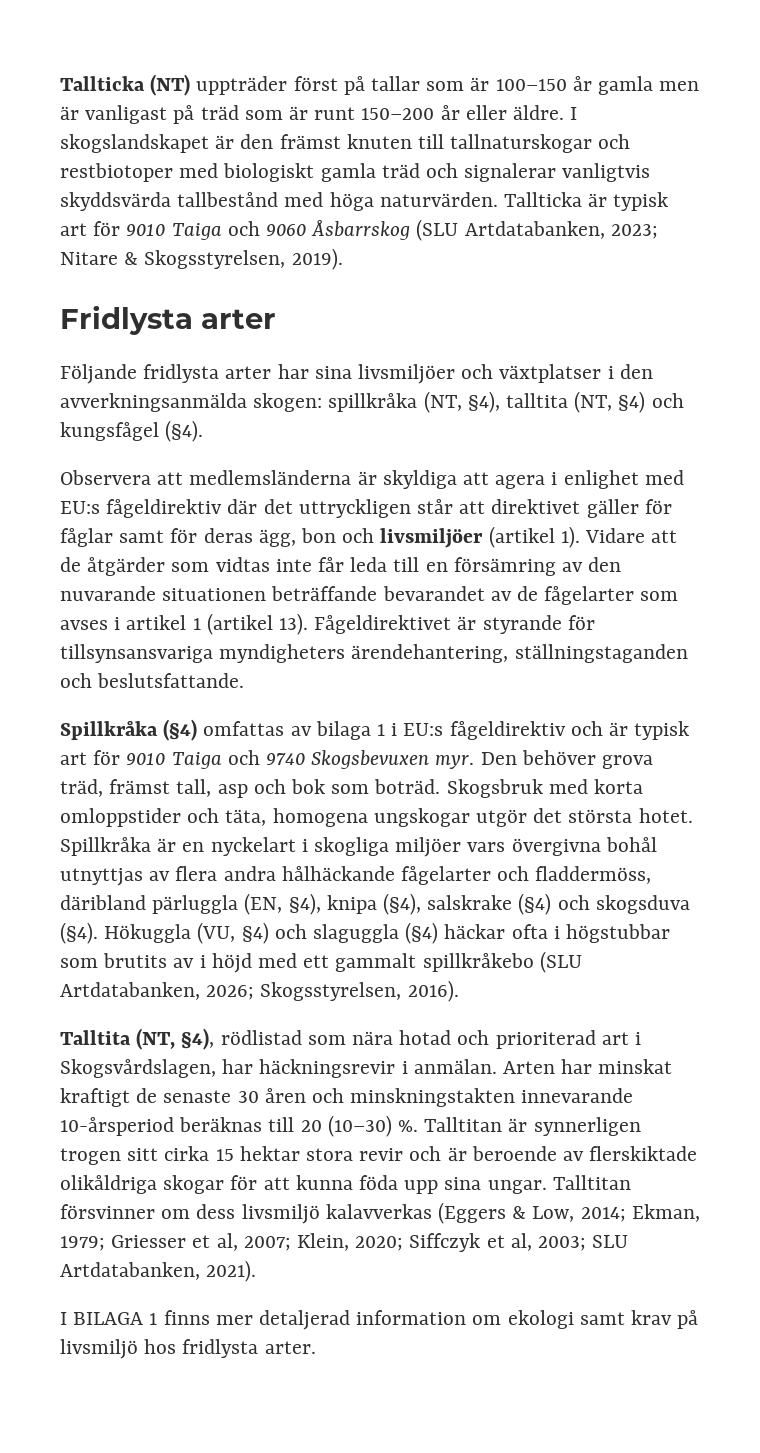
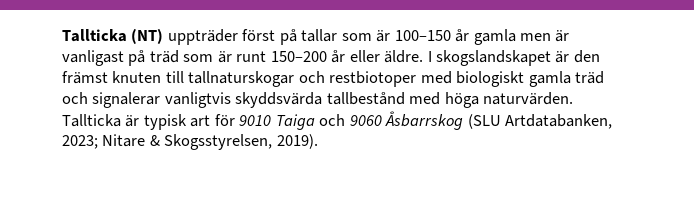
- Fridlysta arter
- Följande fridlysta arter har sina livsmiljöer och växtplatser i den avverkningsanmälda skogen: spillkråka (NT, §4), talltita (NT, §4) och kungsfågel (§4).
- Observera att medlemsländerna är skyldiga att agera i enlighet med EU:s fågeldirektiv där det uttryckligen står att direktivet gäller för fåglar samt för deras ägg, bon och livsmiljöer (artikel 1). Vidare att de åtgärder som vidtas inte får leda till en försämring av den nuvarande situationen beträffande bevarandet av de fågelarter som avses i artikel 1 (artikel 13). Fågeldirektivet är styrande för tillsynsansvariga myndigheters ärendehantering, ställningstaganden och beslutsfattande.
- Spillkråka (§4) omfattas av bilaga 1 i EU:s fågeldirektiv och är typisk art för 9010 Taiga och 9740 Skogsbevuxen myr. Den behöver grova träd, främst tall, asp och bok som boträd. Skogsbruk med korta omloppstider och täta, homogena ungskogar utgör det största hotet. Spillkråka är en nyckelart i skogliga miljöer vars övergivna bohål utnyttjas av flera andra hålhäckande fågelarter och fladdermöss, däribland pärluggla (EN, §4), knipa (§4), salskrake (§4) och skogsduva (§4). Hökuggla (VU, §4) och slaguggla (§4) häckar ofta i högstubbar som brutits av i höjd med ett gammalt spillkråkebo (SLU Artdatabanken, 2026; Skogsstyrelsen, 2016).
- Talltita (NT, §4), rödlistad som nära hotad och prioriterad art i Skogsvårdslagen, har häckningsrevir i anmälan. Arten har minskat kraftigt de senaste 30 åren och minskningstakten innevarande 10-årsperiod beräknas till 20 (10–30) %. Talltitan är synnerligen trogen sitt cirka 15 hektar stora revir och är beroende av flerskiktade olikåldriga skogar för att kunna föda upp sina ungar. Talltitan försvinner om dess livsmiljö kalavverkas (Eggers & Low, 2014; Ekman, 1979; Griesser et al, 2007; Klein, 2020; Siffczyk et al, 2003; SLU Artdatabanken, 2021).
- I BILAGA 1 finns mer detaljerad information om ekologi samt krav på livsmiljö hos fridlysta arter.

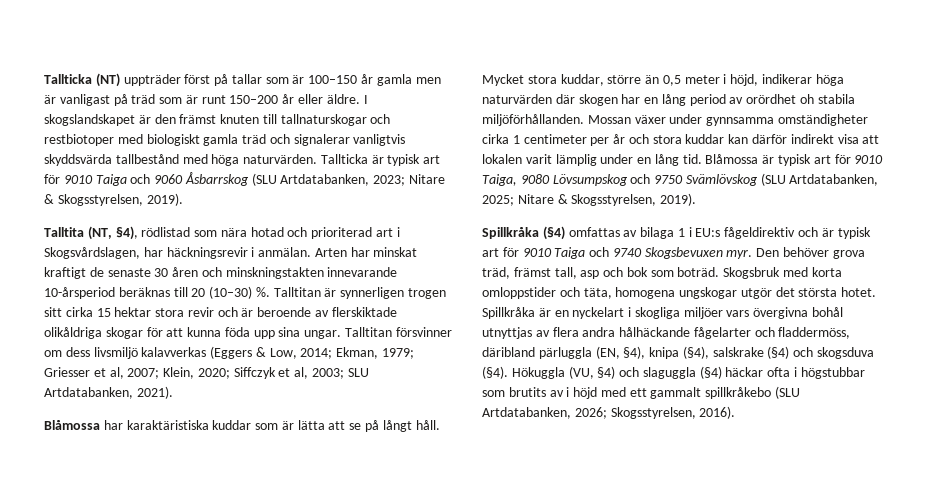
+ Talltita (NT, §4), rödlistad som nära hotad och prioriterad art i Skogsvårdslagen, har häckningsrevir i anmälan. Arten har minskat kraftigt de senaste 30 åren och minskningstakten innevarande 10-årsperiod beräknas till 20 (10–30) %. Talltitan är synnerligen trogen sitt cirka 15 hektar stora revir och är beroende av flerskiktade olikåldriga skogar för att kunna föda upp sina ungar. Talltitan försvinner om dess livsmiljö kalavverkas (Eggers & Low, 2014; Ekman, 1979; Griesser et al, 2007; Klein, 2020; Siffczyk et al, 2003; SLU Artdatabanken, 2021).
+ Blåmossa har karaktäristiska kuddar som är lätta att se på långt håll. Mycket stora kuddar, större än 0,5 meter i höjd, indikerar höga naturvärden där skogen har en lång period av orördhet oh stabila miljöförhållanden. Mossan växer under gynnsamma omständigheter cirka 1 centimeter per år och stora kuddar kan därför indirekt visa att lokalen varit lämplig under en lång tid. Blåmossa är typisk art för 9010 Taiga, 9080 Lövsumpskog och 9750 Svämlövskog (SLU Artdatabanken, 2025; Nitare & Skogsstyrelsen, 2019).
+ Spillkråka (§4) omfattas av bilaga 1 i EU:s fågeldirektiv och är typisk art för 9010 Taiga och 9740 Skogsbevuxen myr. Den behöver grova träd, främst tall, asp och bok som boträd. Skogsbruk med korta omloppstider och täta, homogena ungskogar utgör det största hotet. Spillkråka är en nyckelart i skogliga miljöer vars övergivna bohål utnyttjas av flera andra hålhäckande fågelarter och fladdermöss, däribland pärluggla (EN, §4), knipa (§4), salskrake (§4) och skogsduva (§4). Hökuggla (VU, §4) och slaguggla (§4) häckar ofta i högstubbar som brutits av i höjd med ett gammalt spillkråkebo (SLU Artdatabanken, 2026; Skogsstyrelsen, 2016).

